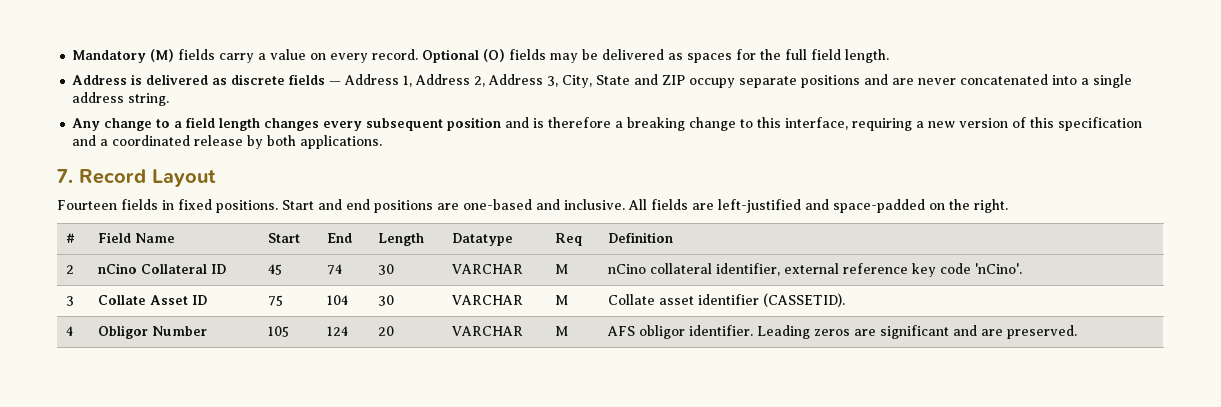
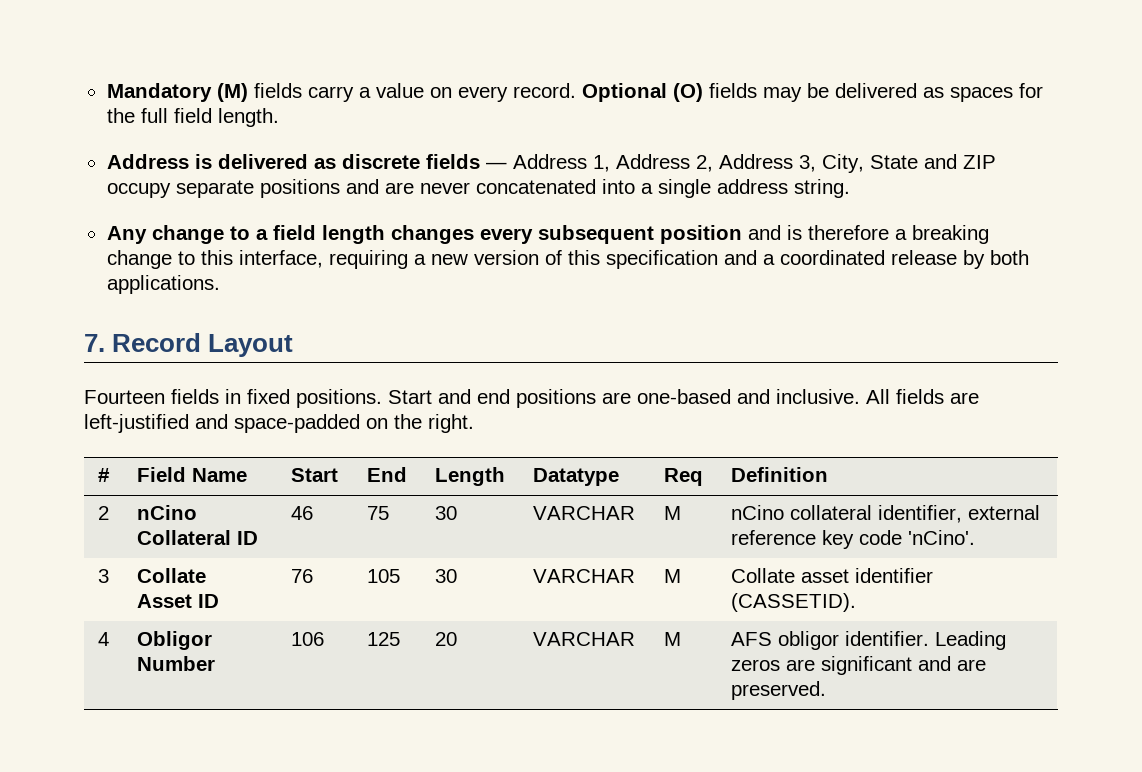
- 2 | nCino Collateral ID | 45 | 74 | 30 | VARCHAR | M | nCino collateral identifier, external reference key code 'nCino'.
+ 2 | nCino Collateral ID | 46 | 75 | 30 | VARCHAR | M | nCino collateral identifier, external reference key code 'nCino'.
- 3 | Collate Asset ID | 75 | 104 | 30 | VARCHAR | M | Collate asset identifier (CASSETID).
+ 3 | Collate Asset ID | 76 | 105 | 30 | VARCHAR | M | Collate asset identifier (CASSETID).
- 4 | Obligor Number | 105 | 124 | 20 | VARCHAR | M | AFS obligor identifier. Leading zeros are significant and are preserved.
+ 4 | Obligor Number | 106 | 125 | 20 | VARCHAR | M | AFS obligor identifier. Leading zeros are significant and are preserved.

